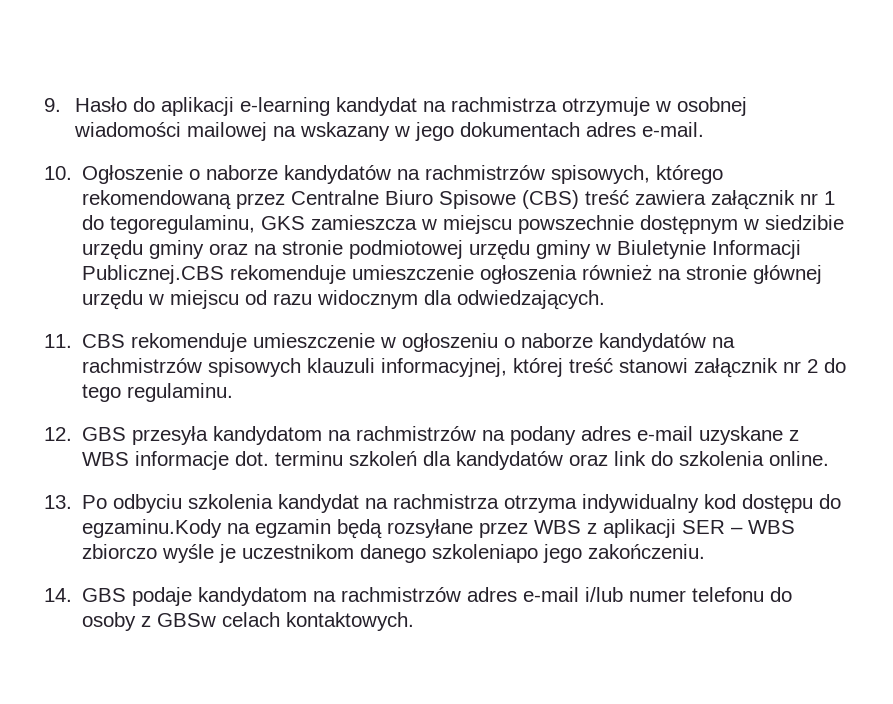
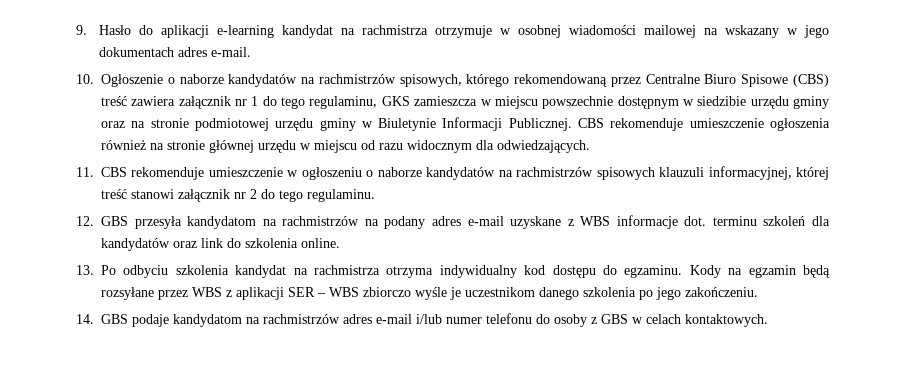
- 10. Ogłoszenie o naborze kandydatów na rachmistrzów spisowych, którego rekomendowaną przez Centralne Biuro Spisowe (CBS) treść zawiera załącznik nr 1 do tegoregulaminu, GKS zamieszcza w miejscu powszechnie dostępnym w siedzibie urzędu gminy oraz na stronie podmiotowej urzędu gminy w Biuletynie Informacji Publicznej.CBS rekomenduje umieszczenie ogłoszenia również na stronie głównej urzędu w miejscu od razu widocznym dla odwiedzających.
+ 10. Ogłoszenie o naborze kandydatów na rachmistrzów spisowych, którego rekomendowaną przez Centralne Biuro Spisowe (CBS) treść zawiera załącznik nr 1 do tego regulaminu, GKS zamieszcza w miejscu powszechnie dostępnym w siedzibie urzędu gminy oraz na stronie podmiotowej urzędu gminy w Biuletynie Informacji Publicznej. CBS rekomenduje umieszczenie ogłoszenia również na stronie głównej urzędu w miejscu od razu widocznym dla odwiedzających.
- 13. Po odbyciu szkolenia kandydat na rachmistrza otrzyma indywidualny kod dostępu do egzaminu.Kody na egzamin będą rozsyłane przez WBS z aplikacji SER – WBS zbiorczo wyśle je uczestnikom danego szkoleniapo jego zakończeniu.
+ 13. Po odbyciu szkolenia kandydat na rachmistrza otrzyma indywidualny kod dostępu do egzaminu. Kody na egzamin będą rozsyłane przez WBS z aplikacji SER – WBS zbiorczo wyśle je uczestnikom danego szkolenia po jego zakończeniu.
- 14. GBS podaje kandydatom na rachmistrzów adres e-mail i/lub numer telefonu do osoby z GBSw celach kontaktowych.
+ 14. GBS podaje kandydatom na rachmistrzów adres e-mail i/lub numer telefonu do osoby z GBS w celach kontaktowych.

